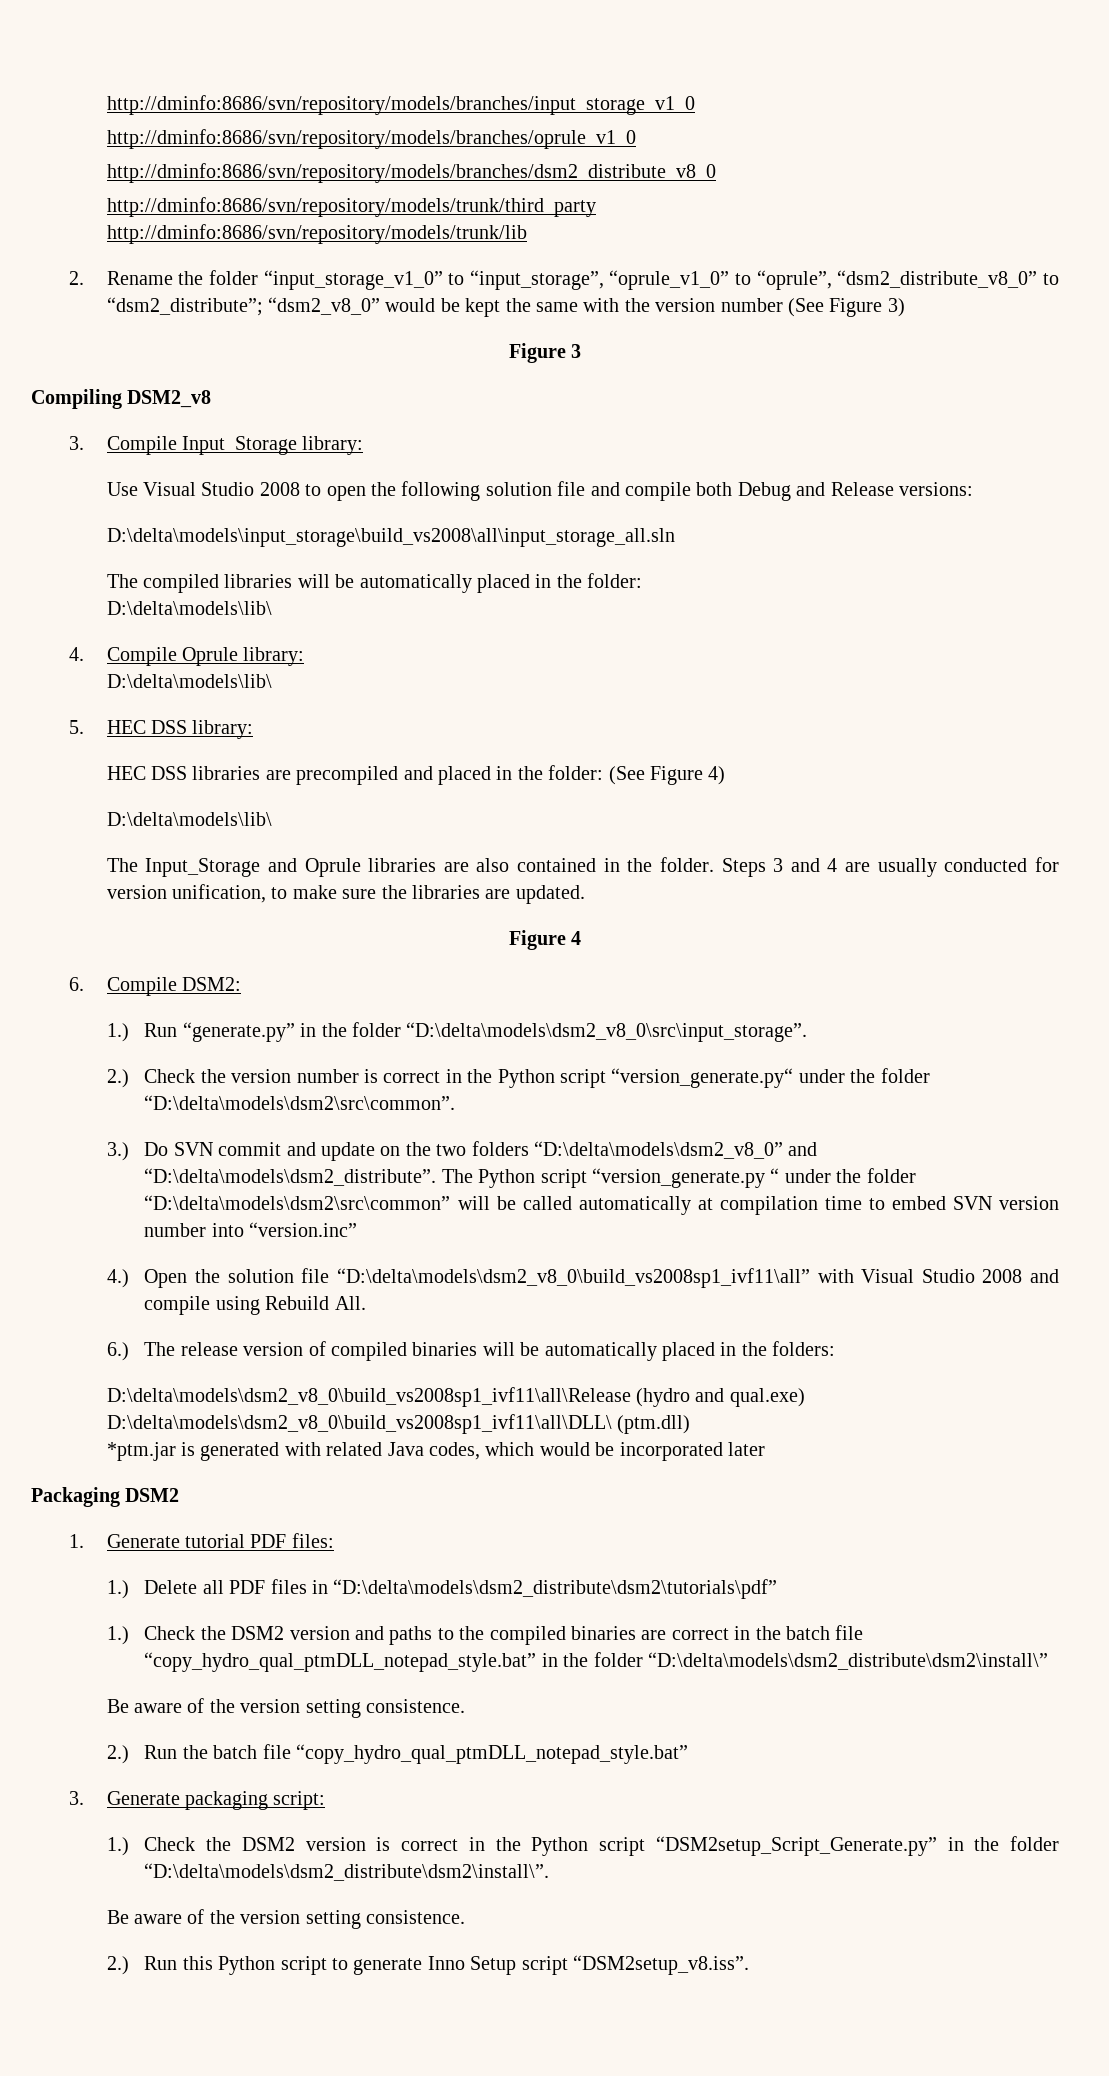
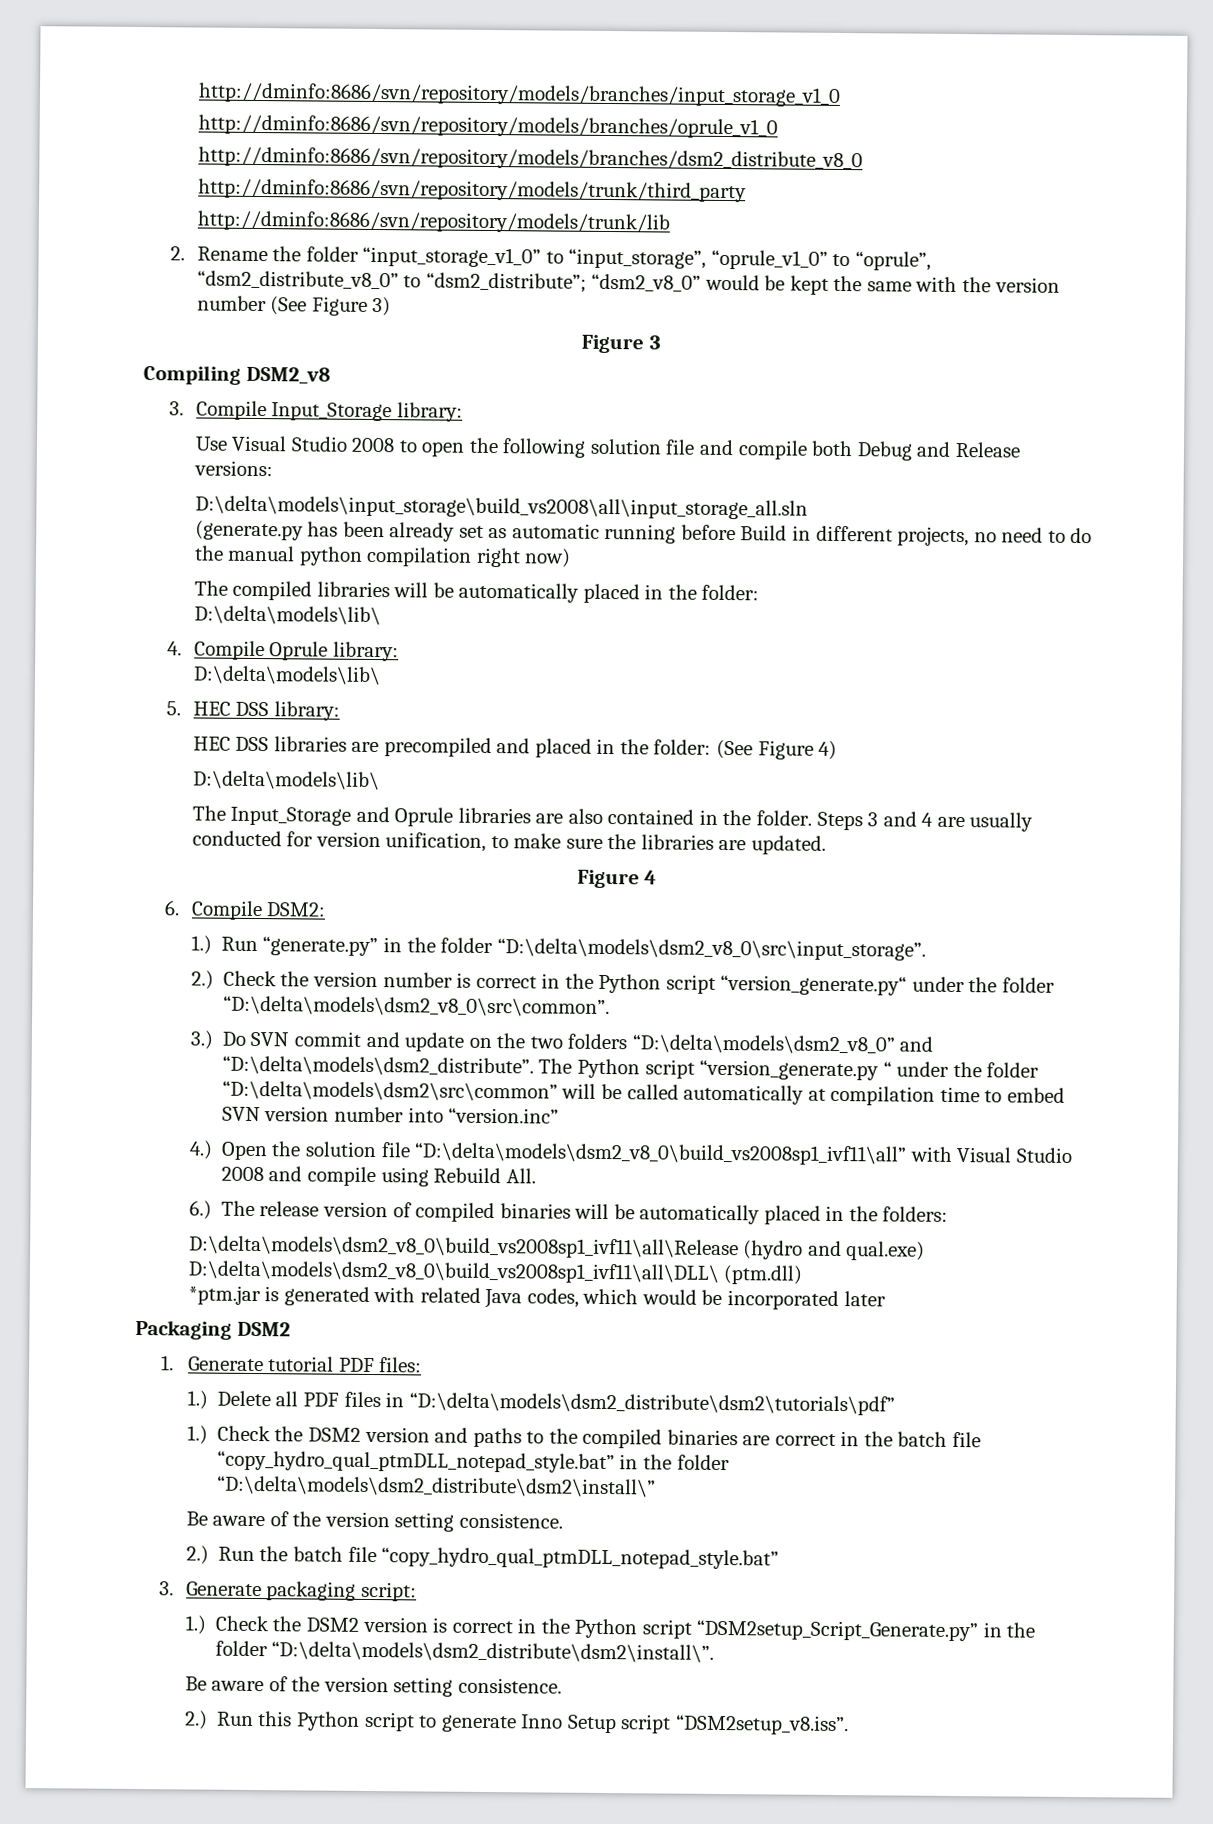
+ (generate.py has been already set as automatic running before Build in different projects, no need to do the manual python compilation right now)
- 2.) Check the version number is correct in the Python script “version_generate.py“ under the folder “D:\delta\models\dsm2\src\common”.
+ 2.) Check the version number is correct in the Python script “version_generate.py“ under the folder “D:\delta\models\dsm2_v8_0\src\common”.

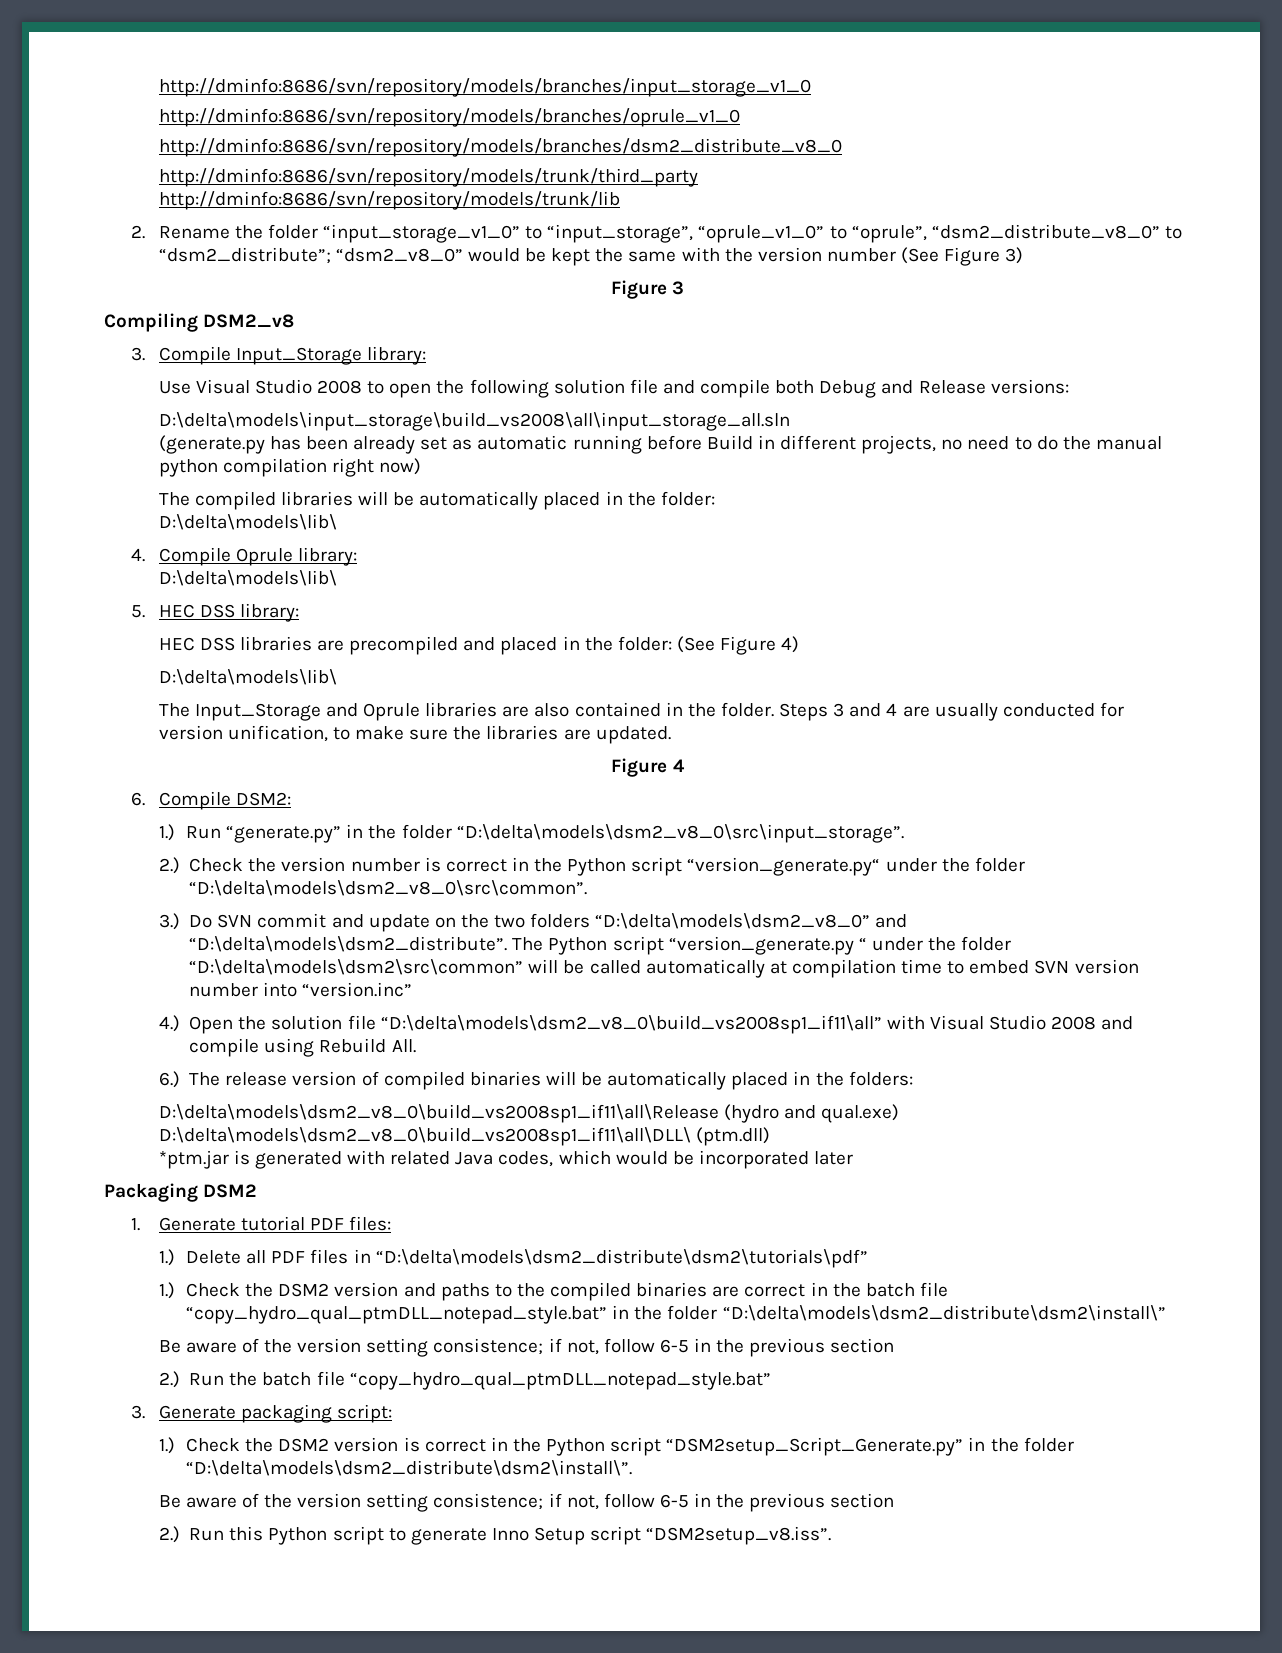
- 4.) Open the solution file “D:\delta\models\dsm2_v8_0\build_vs2008sp1_ivf11\all” with Visual Studio 2008 and compile using Rebuild All.
+ 4.) Open the solution file “D:\delta\models\dsm2_v8_0\build_vs2008sp1_if11\all” with Visual Studio 2008 and compile using Rebuild All.
- D:\delta\models\dsm2_v8_0\build_vs2008sp1_ivf11\all\Release (hydro and qual.exe) D:\delta\models\dsm2_v8_0\build_vs2008sp1_ivf11\all\DLL\ (ptm.dll)
+ D:\delta\models\dsm2_v8_0\build_vs2008sp1_if11\all\Release (hydro and qual.exe) D:\delta\models\dsm2_v8_0\build_vs2008sp1_if11\all\DLL\ (ptm.dll)
  1.) Check the DSM2 version and paths to the compiled binaries are correct in the batch file “copy_hydro_qual_ptmDLL_notepad_style.bat” in the folder “D:\delta\models\dsm2_distribute\dsm2\install\”
- Be aware of the version setting consistence.
+ Be aware of the version setting consistence; if not, follow 6-5 in the previous section
  1.) Check the DSM2 version is correct in the Python script “DSM2setup_Script_Generate.py” in the folder “D:\delta\models\dsm2_distribute\dsm2\install\”.
- Be aware of the version setting consistence.
+ Be aware of the version setting consistence; if not, follow 6-5 in the previous section

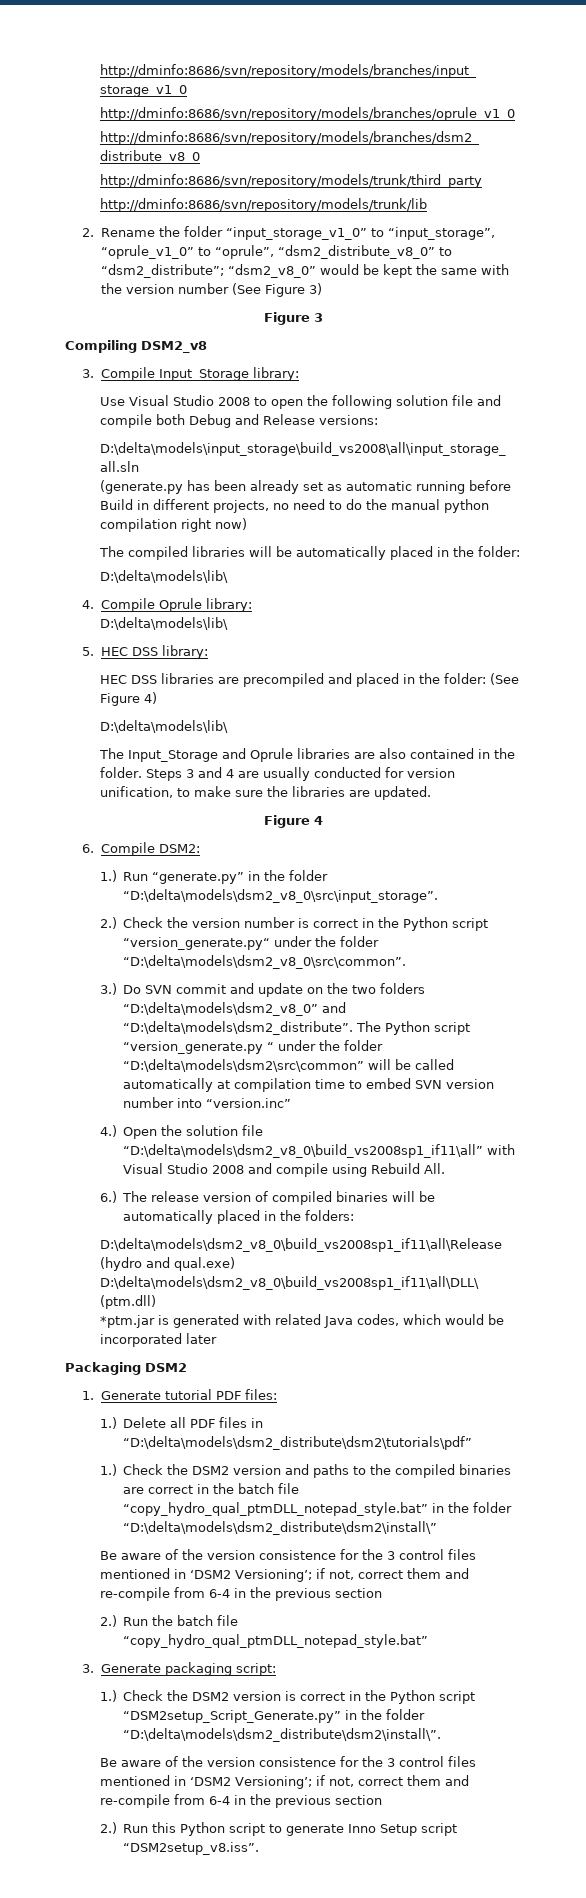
  1.) Check the DSM2 version and paths to the compiled binaries are correct in the batch file “copy_hydro_qual_ptmDLL_notepad_style.bat” in the folder “D:\delta\models\dsm2_distribute\dsm2\install\”
- Be aware of the version setting consistence; if not, follow 6-5 in the previous section
+ Be aware of the version consistence for the 3 control files mentioned in ‘DSM2 Versioning’; if not, correct them and re-compile from 6-4 in the previous section
  1.) Check the DSM2 version is correct in the Python script “DSM2setup_Script_Generate.py” in the folder “D:\delta\models\dsm2_distribute\dsm2\install\”.
- Be aware of the version setting consistence; if not, follow 6-5 in the previous section
+ Be aware of the version consistence for the 3 control files mentioned in ‘DSM2 Versioning’; if not, correct them and re-compile from 6-4 in the previous section

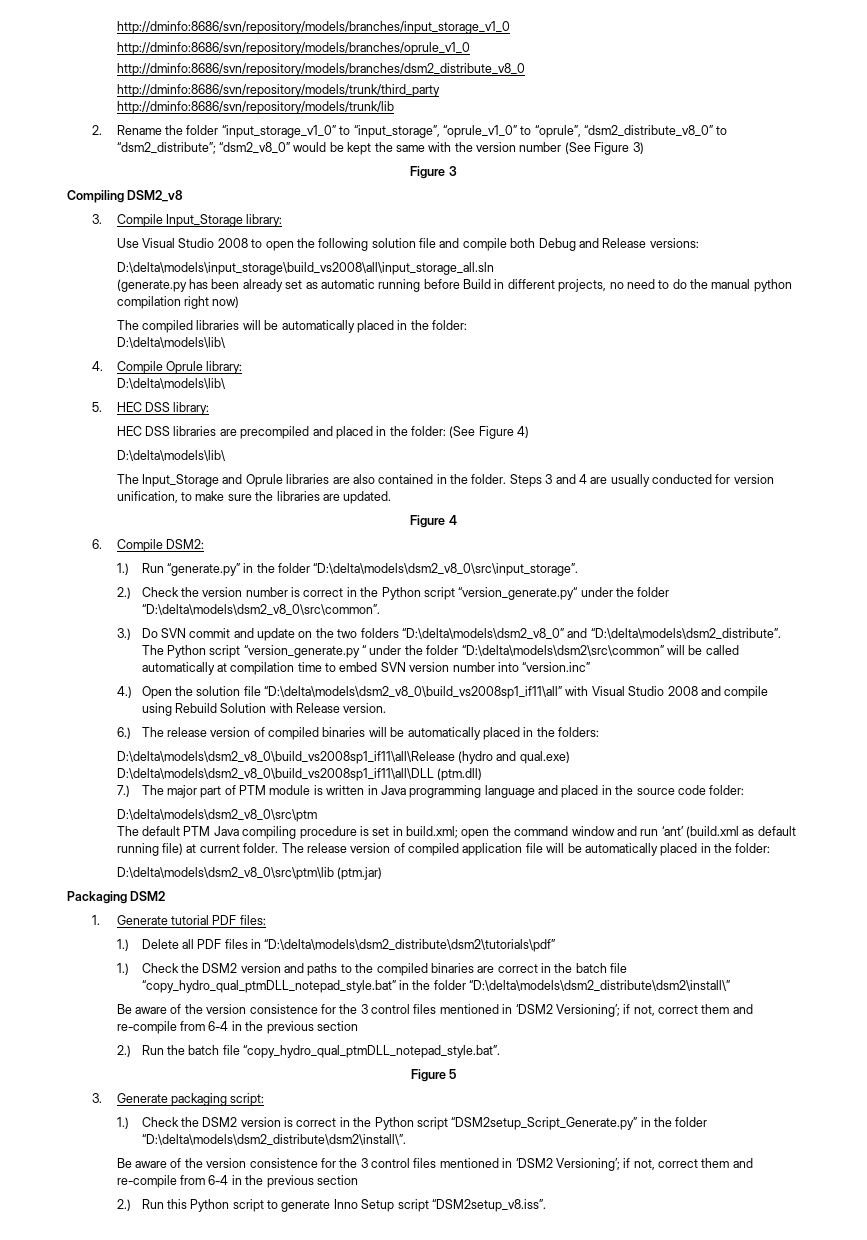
- 4.) Open the solution file “D:\delta\models\dsm2_v8_0\build_vs2008sp1_if11\all” with Visual Studio 2008 and compile using Rebuild All.
+ 4.) Open the solution file “D:\delta\models\dsm2_v8_0\build_vs2008sp1_if11\all” with Visual Studio 2008 and compile using Rebuild Solution with Release version.
- D:\delta\models\dsm2_v8_0\build_vs2008sp1_if11\all\Release (hydro and qual.exe) D:\delta\models\dsm2_v8_0\build_vs2008sp1_if11\all\DLL\ (ptm.dll)
+ D:\delta\models\dsm2_v8_0\build_vs2008sp1_if11\all\Release (hydro and qual.exe) D:\delta\models\dsm2_v8_0\build_vs2008sp1_if11\all\DLL (ptm.dll)
- *ptm.jar is generated with related Java codes, which would be incorporated later
+ 7.) The major part of PTM module is written in Java programming language and placed in the source code folder:
+ D:\delta\models\dsm2_v8_0\src\ptm
+ The default PTM Java compiling procedure is set in build.xml; open the command window and run ‘ant’ (build.xml as default running file) at current folder. The release version of compiled application file will be automatically placed in the folder:
+ D:\delta\models\dsm2_v8_0\src\ptm\lib (ptm.jar)
- 2.) Run the batch file “copy_hydro_qual_ptmDLL_notepad_style.bat”
+ 2.) Run the batch file “copy_hydro_qual_ptmDLL_notepad_style.bat”.
+ Figure 5

